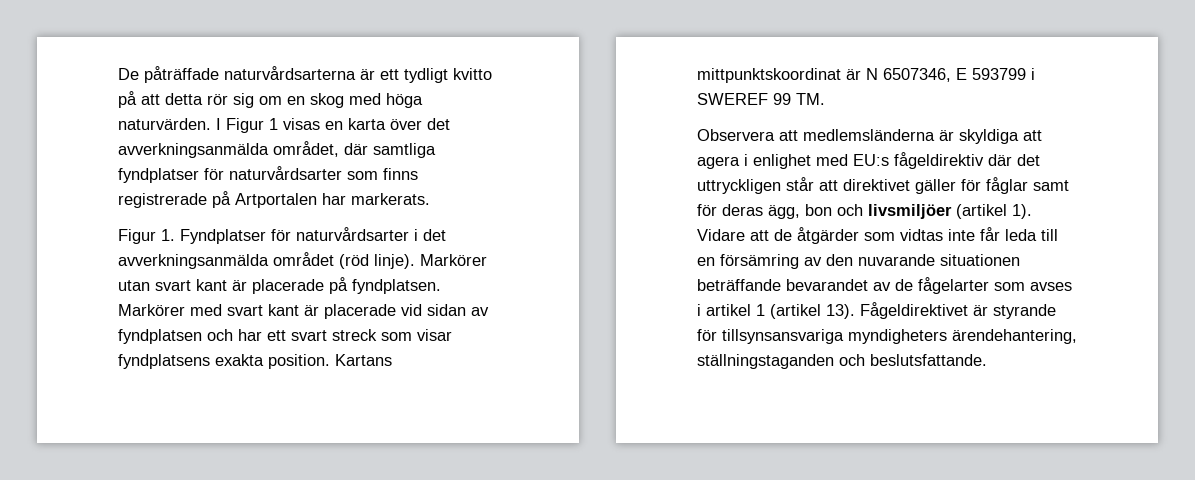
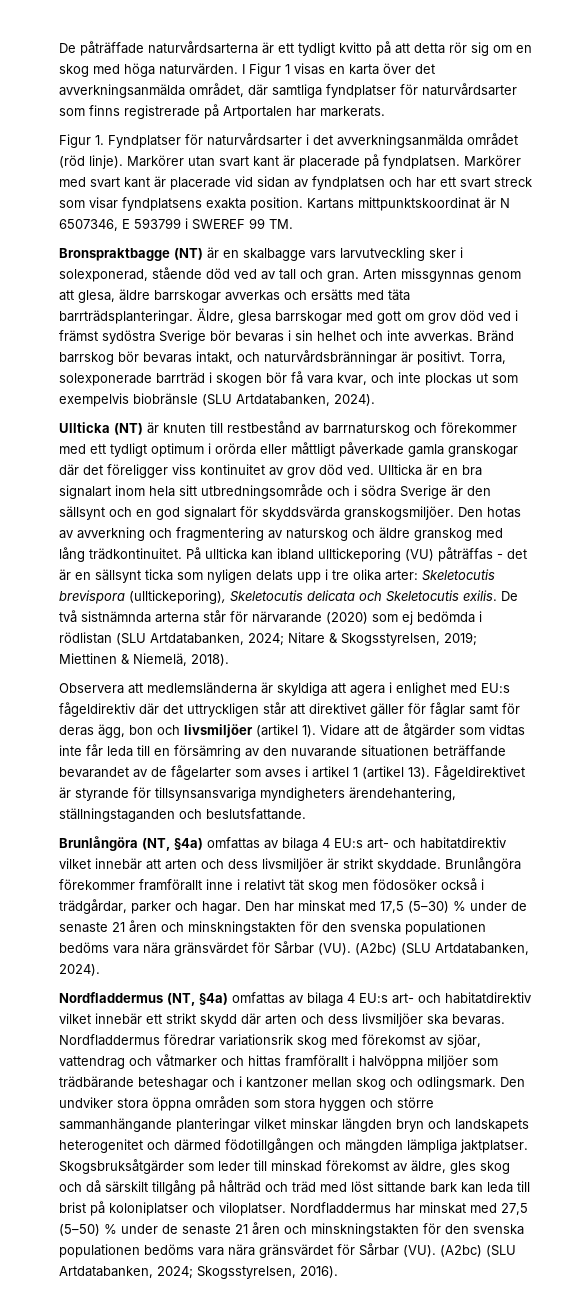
+ Bronspraktbagge (NT) är en skalbagge vars larvutveckling sker i solexponerad, stående död ved av tall och gran. Arten missgynnas genom att glesa, äldre barrskogar avverkas och ersätts med täta barrträdsplanteringar. Äldre, glesa barrskogar med gott om grov död ved i främst sydöstra Sverige bör bevaras i sin helhet och inte avverkas. Bränd barrskog bör bevaras intakt, och naturvårdsbränningar är positivt. Torra, solexponerade barrträd i skogen bör få vara kvar, och inte plockas ut som exempelvis biobränsle (SLU Artdatabanken, 2024).
+ Ullticka (NT) är knuten till restbestånd av barrnaturskog och förekommer med ett tydligt optimum i orörda eller måttligt påverkade gamla granskogar där det föreligger viss kontinuitet av grov död ved. Ullticka är en bra signalart inom hela sitt utbredningsområde och i södra Sverige är den sällsynt och en god signalart för skyddsvärda granskogsmiljöer. Den hotas av avverkning och fragmentering av naturskog och äldre granskog med lång trädkontinuitet. På ullticka kan ibland ulltickeporing (VU) påträffas - det är en sällsynt ticka som nyligen delats upp i tre olika arter: Skeletocutis brevispora (ulltickeporing), Skeletocutis delicata och Skeletocutis exilis. De två sistnämnda arterna står för närvarande (2020) som ej bedömda i rödlistan (SLU Artdatabanken, 2024; Nitare & Skogsstyrelsen, 2019; Miettinen & Niemelä, 2018).
+ Brunlångöra (NT, §4a) omfattas av bilaga 4 EU:s art- och habitatdirektiv vilket innebär att arten och dess livsmiljöer är strikt skyddade. Brunlångöra förekommer framförallt inne i relativt tät skog men födosöker också i trädgårdar, parker och hagar. Den har minskat med 17,5 (5–30) % under de senaste 21 åren och minskningstakten för den svenska populationen bedöms vara nära gränsvärdet för Sårbar (VU). (A2bc) (SLU Artdatabanken, 2024).
+ Nordfladdermus (NT, §4a) omfattas av bilaga 4 EU:s art- och habitatdirektiv vilket innebär ett strikt skydd där arten och dess livsmiljöer ska bevaras. Nordfladdermus föredrar variationsrik skog med förekomst av sjöar, vattendrag och våtmarker och hittas framförallt i halvöppna miljöer som trädbärande beteshagar och i kantzoner mellan skog och odlingsmark. Den undviker stora öppna områden som stora hyggen och större sammanhängande planteringar vilket minskar längden bryn och landskapets heterogenitet och därmed födotillgången och mängden lämpliga jaktplatser. Skogsbruksåtgärder som leder till minskad förekomst av äldre, gles skog och då särskilt tillgång på hålträd och träd med löst sittande bark kan leda till brist på koloniplatser och viloplatser. Nordfladdermus har minskat med 27,5 (5–50) % under de senaste 21 åren och minskningstakten för den svenska populationen bedöms vara nära gränsvärdet för Sårbar (VU). (A2bc) (SLU Artdatabanken, 2024; Skogsstyrelsen, 2016).

